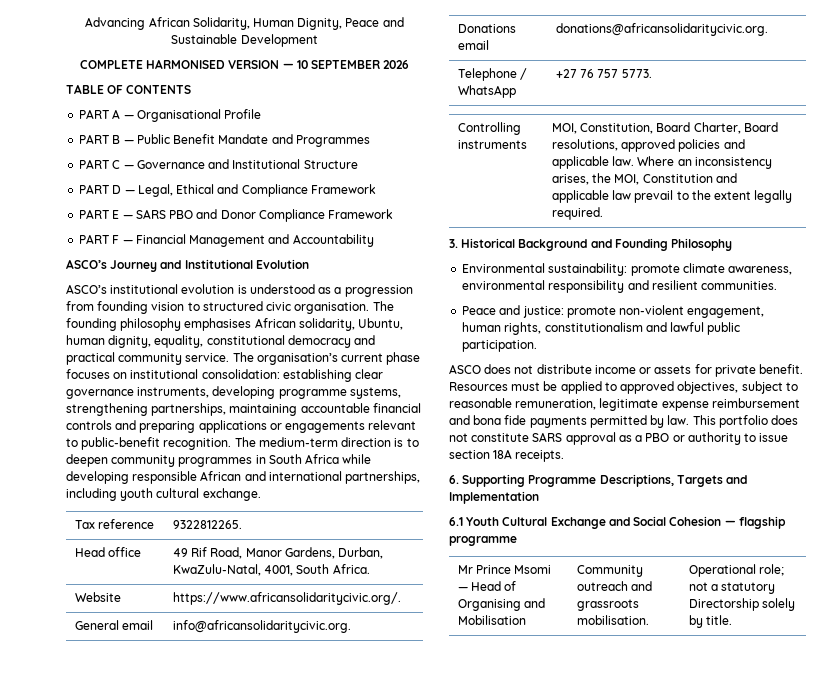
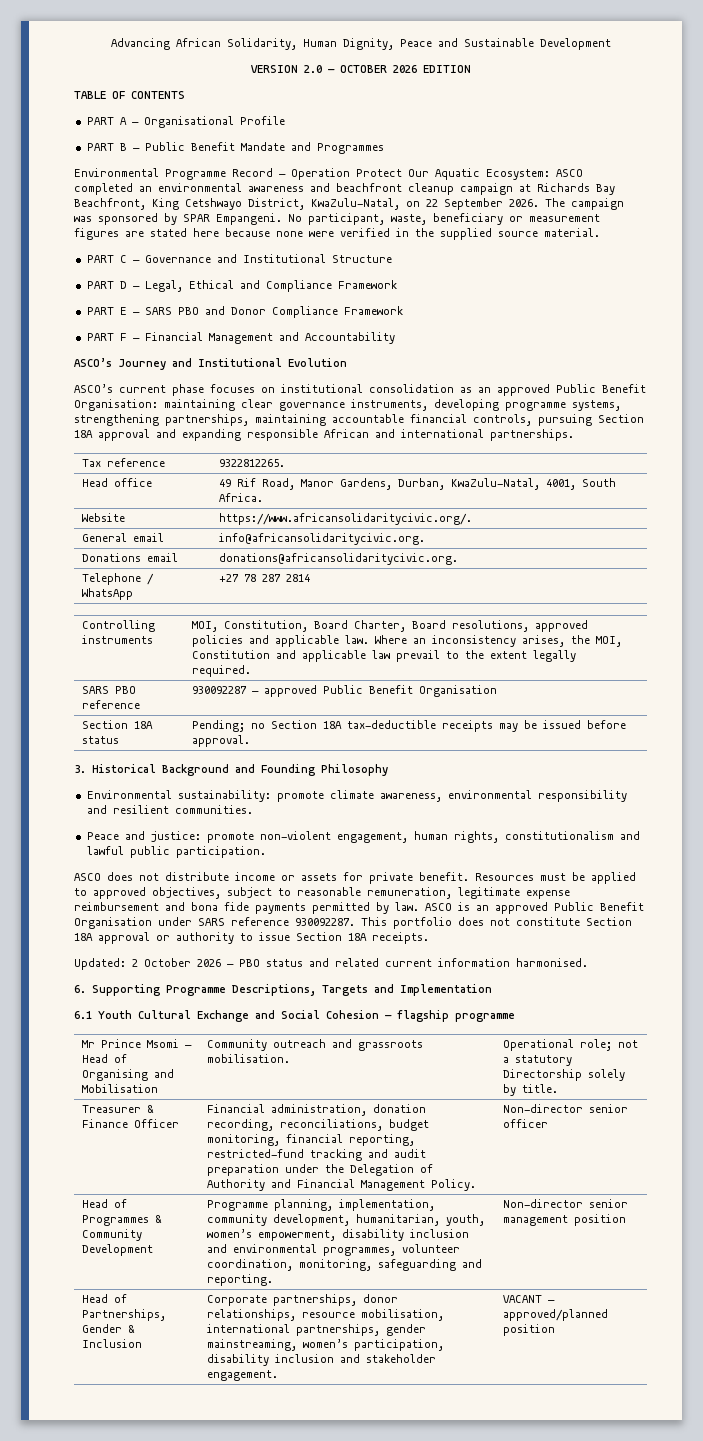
- COMPLETE HARMONISED VERSION — 10 SEPTEMBER 2026
+ VERSION 2.0 — OCTOBER 2026 EDITION
+ Environmental Programme Record — Operation Protect Our Aquatic Ecosystem: ASCO completed an environmental awareness and beachfront cleanup campaign at Richards Bay Beachfront, King Cetshwayo District, KwaZulu-Natal, on 22 September 2026. The campaign was sponsored by SPAR Empangeni. No participant, waste, beneficiary or measurement figures are stated here because none were verified in the supplied source material.
- ASCO’s institutional evolution is understood as a progression from founding vision to structured civic organisation. The founding philosophy emphasises African solidarity, Ubuntu, human dignity, equality, constitutional democracy and practical community service. The organisation’s current phase focuses on institutional consolidation: establishing clear governance instruments, developing programme systems, strengthening partnerships, maintaining accountable financial controls and preparing applications or engagements relevant to public-benefit recognition. The medium-term direction is to deepen community programmes in South Africa while developing responsible African and international partnerships, including youth cultural exchange.
+ ASCO’s current phase focuses on institutional consolidation as an approved Public Benefit Organisation: maintaining clear governance instruments, developing programme systems, strengthening partnerships, maintaining accountable financial controls, pursuing Section 18A approval and expanding responsible African and international partnerships.
- Telephone / WhatsApp | +27 76 757 5773.
+ Telephone / WhatsApp | +27 78 287 2814
+ SARS PBO reference | 930092287 — approved Public Benefit Organisation
+ Section 18A status | Pending; no Section 18A tax-deductible receipts may be issued before approval.
+ ASCO is an approved Public Benefit Organisation under SARS reference 930092287.
- This portfolio does not constitute SARS approval as a PBO or authority to issue section 18A receipts.
+ This portfolio does not constitute Section 18A approval or authority to issue Section 18A receipts.
+ Updated: 2 October 2026 — PBO status and related current information harmonised.
+ Treasurer & Finance Officer | Financial administration, donation recording, reconciliations, budget monitoring, financial reporting, restricted-fund tracking and audit preparation under the Delegation of Authority and Financial Management Policy. | Non-director senior officer
+ Head of Programmes & Community Development | Programme planning, implementation, community development, humanitarian, youth, women’s empowerment, disability inclusion and environmental programmes, volunteer coordination, monitoring, safeguarding and reporting. | Non-director senior management position
+ Head of Partnerships, Gender & Inclusion | Corporate partnerships, donor relationships, resource mobilisation, international partnerships, gender mainstreaming, women’s participation, disability inclusion and stakeholder engagement. | VACANT — approved/planned position

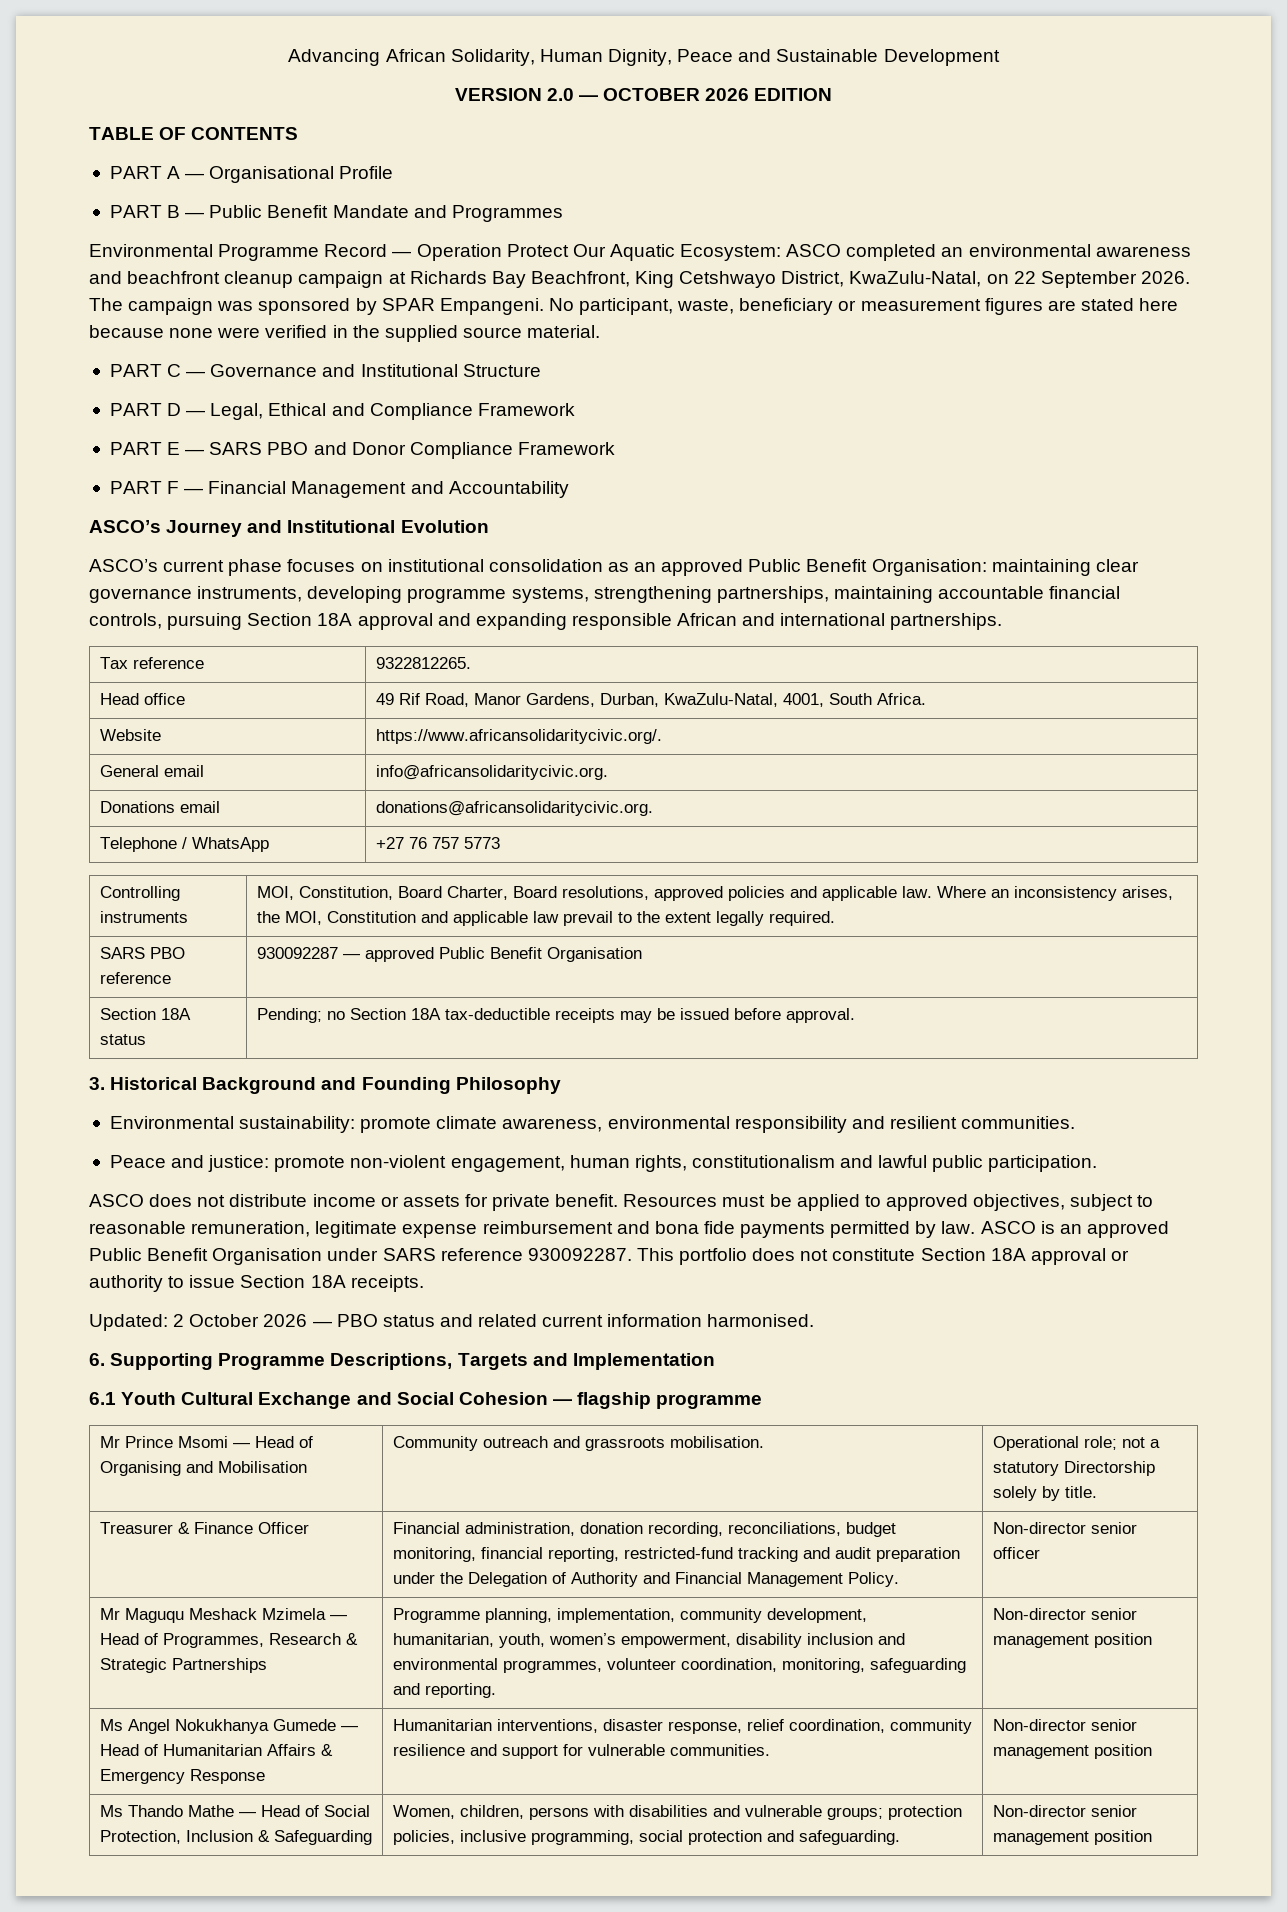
- Telephone / WhatsApp | +27 78 287 2814
+ Telephone / WhatsApp | +27 76 757 5773
- Head of Programmes & Community Development | Programme planning, implementation, community development, humanitarian, youth, women’s empowerment, disability inclusion and environmental programmes, volunteer coordination, monitoring, safeguarding and reporting. | Non-director senior management position
+ Mr Maguqu Meshack Mzimela — Head of Programmes, Research & Strategic Partnerships | Programme planning, implementation, community development, humanitarian, youth, women’s empowerment, disability inclusion and environmental programmes, volunteer coordination, monitoring, safeguarding and reporting. | Non-director senior management position
- Head of Partnerships, Gender & Inclusion | Corporate partnerships, donor relationships, resource mobilisation, international partnerships, gender mainstreaming, women’s participation, disability inclusion and stakeholder engagement. | VACANT — approved/planned position
+ Ms Angel Nokukhanya Gumede — Head of Humanitarian Affairs & Emergency Response | Humanitarian interventions, disaster response, relief coordination, community resilience and support for vulnerable communities. | Non-director senior management position
+ Ms Thando Mathe — Head of Social Protection, Inclusion & Safeguarding | Women, children, persons with disabilities and vulnerable groups; protection policies, inclusive programming, social protection and safeguarding. | Non-director senior management position

